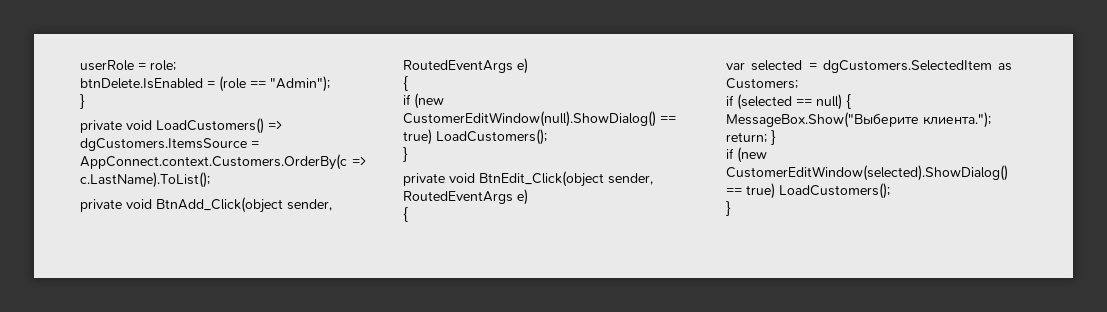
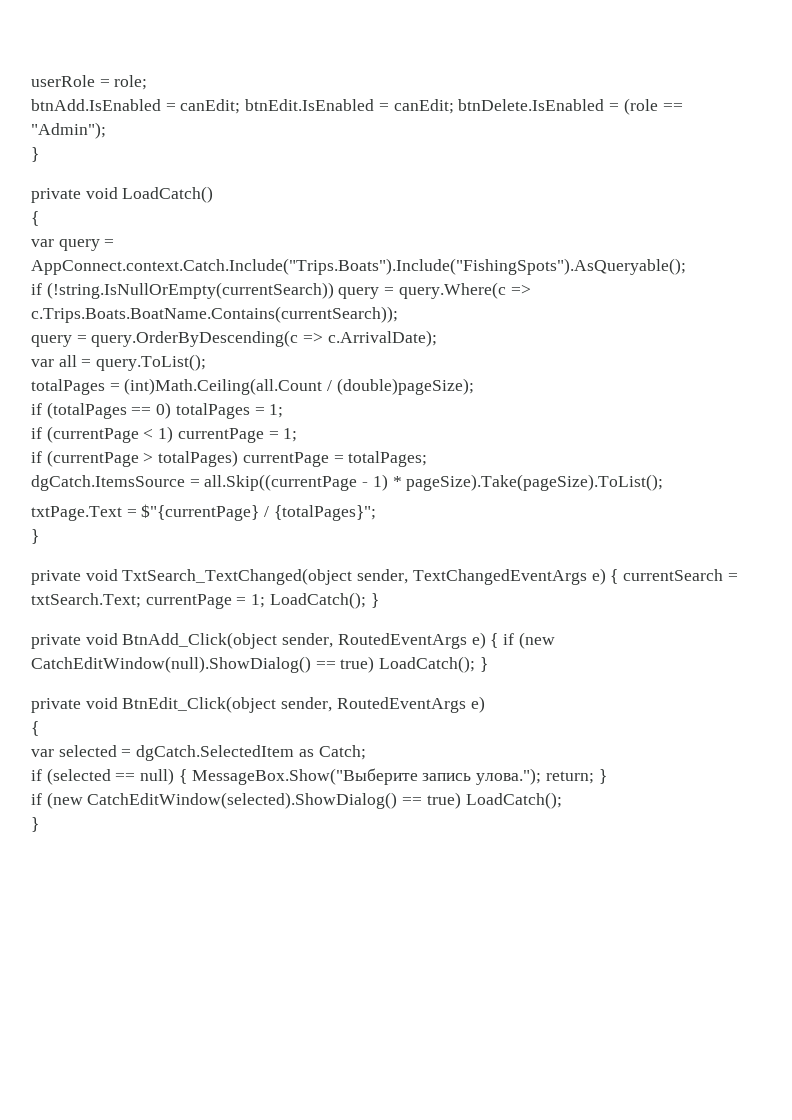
- btnDelete.IsEnabled = (role == "Admin");
+ btnAdd.IsEnabled = canEdit; btnEdit.IsEnabled = canEdit; btnDelete.IsEnabled = (role == "Admin");
- private void LoadCustomers() => dgCustomers.ItemsSource = AppConnect.context.Customers.OrderBy(c => c.LastName).ToList();
+ private void LoadCatch()
+ {
+ var query = AppConnect.context.Catch.Include("Trips.Boats").Include("FishingSpots").AsQueryable();
+ if (!string.IsNullOrEmpty(currentSearch)) query = query.Where(c => c.Trips.Boats.BoatName.Contains(currentSearch));
+ query = query.OrderByDescending(c => c.ArrivalDate);
+ var all = query.ToList();
+ totalPages = (int)Math.Ceiling(all.Count / (double)pageSize);
+ if (totalPages == 0) totalPages = 1;
+ if (currentPage < 1) currentPage = 1;
+ if (currentPage > totalPages) currentPage = totalPages;
+ dgCatch.ItemsSource = all.Skip((currentPage - 1) * pageSize).Take(pageSize).ToList();
+ txtPage.Text = $"{currentPage} / {totalPages}";
+ }
+ private void TxtSearch_TextChanged(object sender, TextChangedEventArgs e) { currentSearch = txtSearch.Text; currentPage = 1; LoadCatch(); }
- private void BtnAdd_Click(object sender, RoutedEventArgs e)
- {
- if (new CustomerEditWindow(null).ShowDialog() == true) LoadCustomers();
- }
+ private void BtnAdd_Click(object sender, RoutedEventArgs e) { if (new CatchEditWindow(null).ShowDialog() == true) LoadCatch(); }
- var selected = dgCustomers.SelectedItem as Customers;
+ var selected = dgCatch.SelectedItem as Catch;
- if (selected == null) { MessageBox.Show("Выберите клиента."); return; }
+ if (selected == null) { MessageBox.Show("Выберите запись улова."); return; }
- if (new CustomerEditWindow(selected).ShowDialog() == true) LoadCustomers();
+ if (new CatchEditWindow(selected).ShowDialog() == true) LoadCatch();

